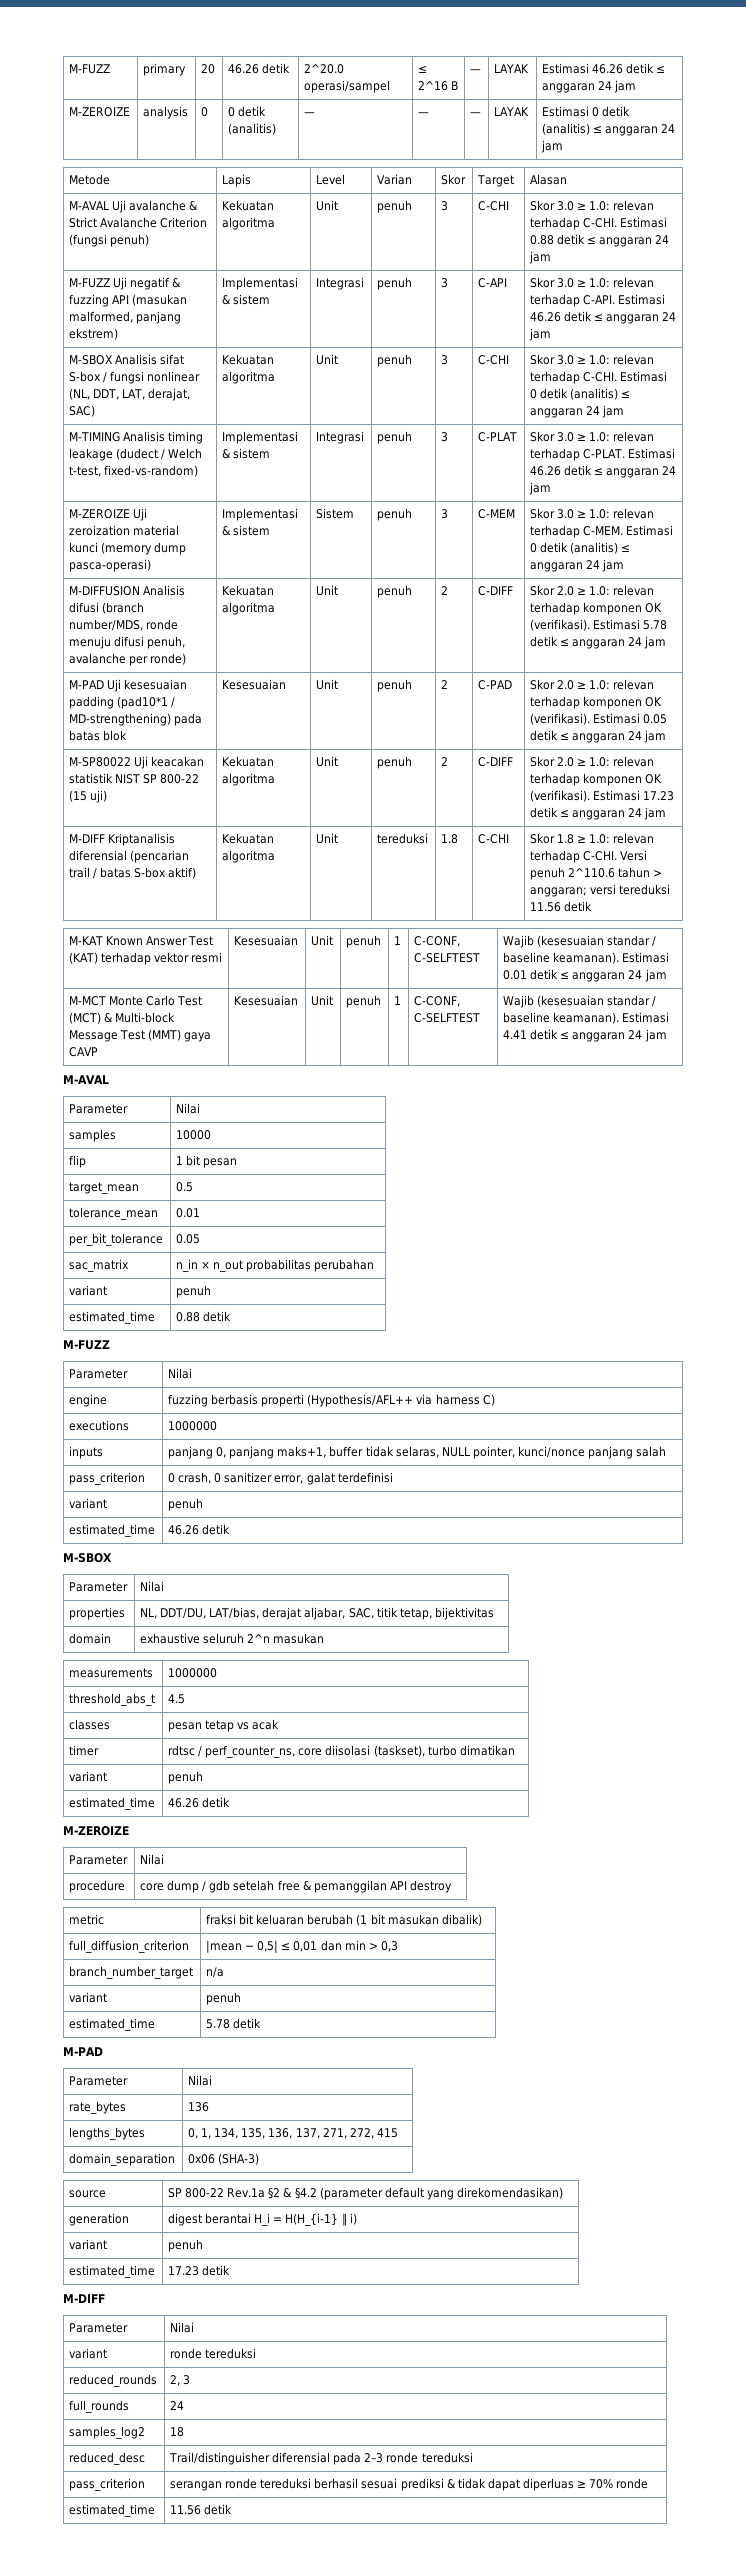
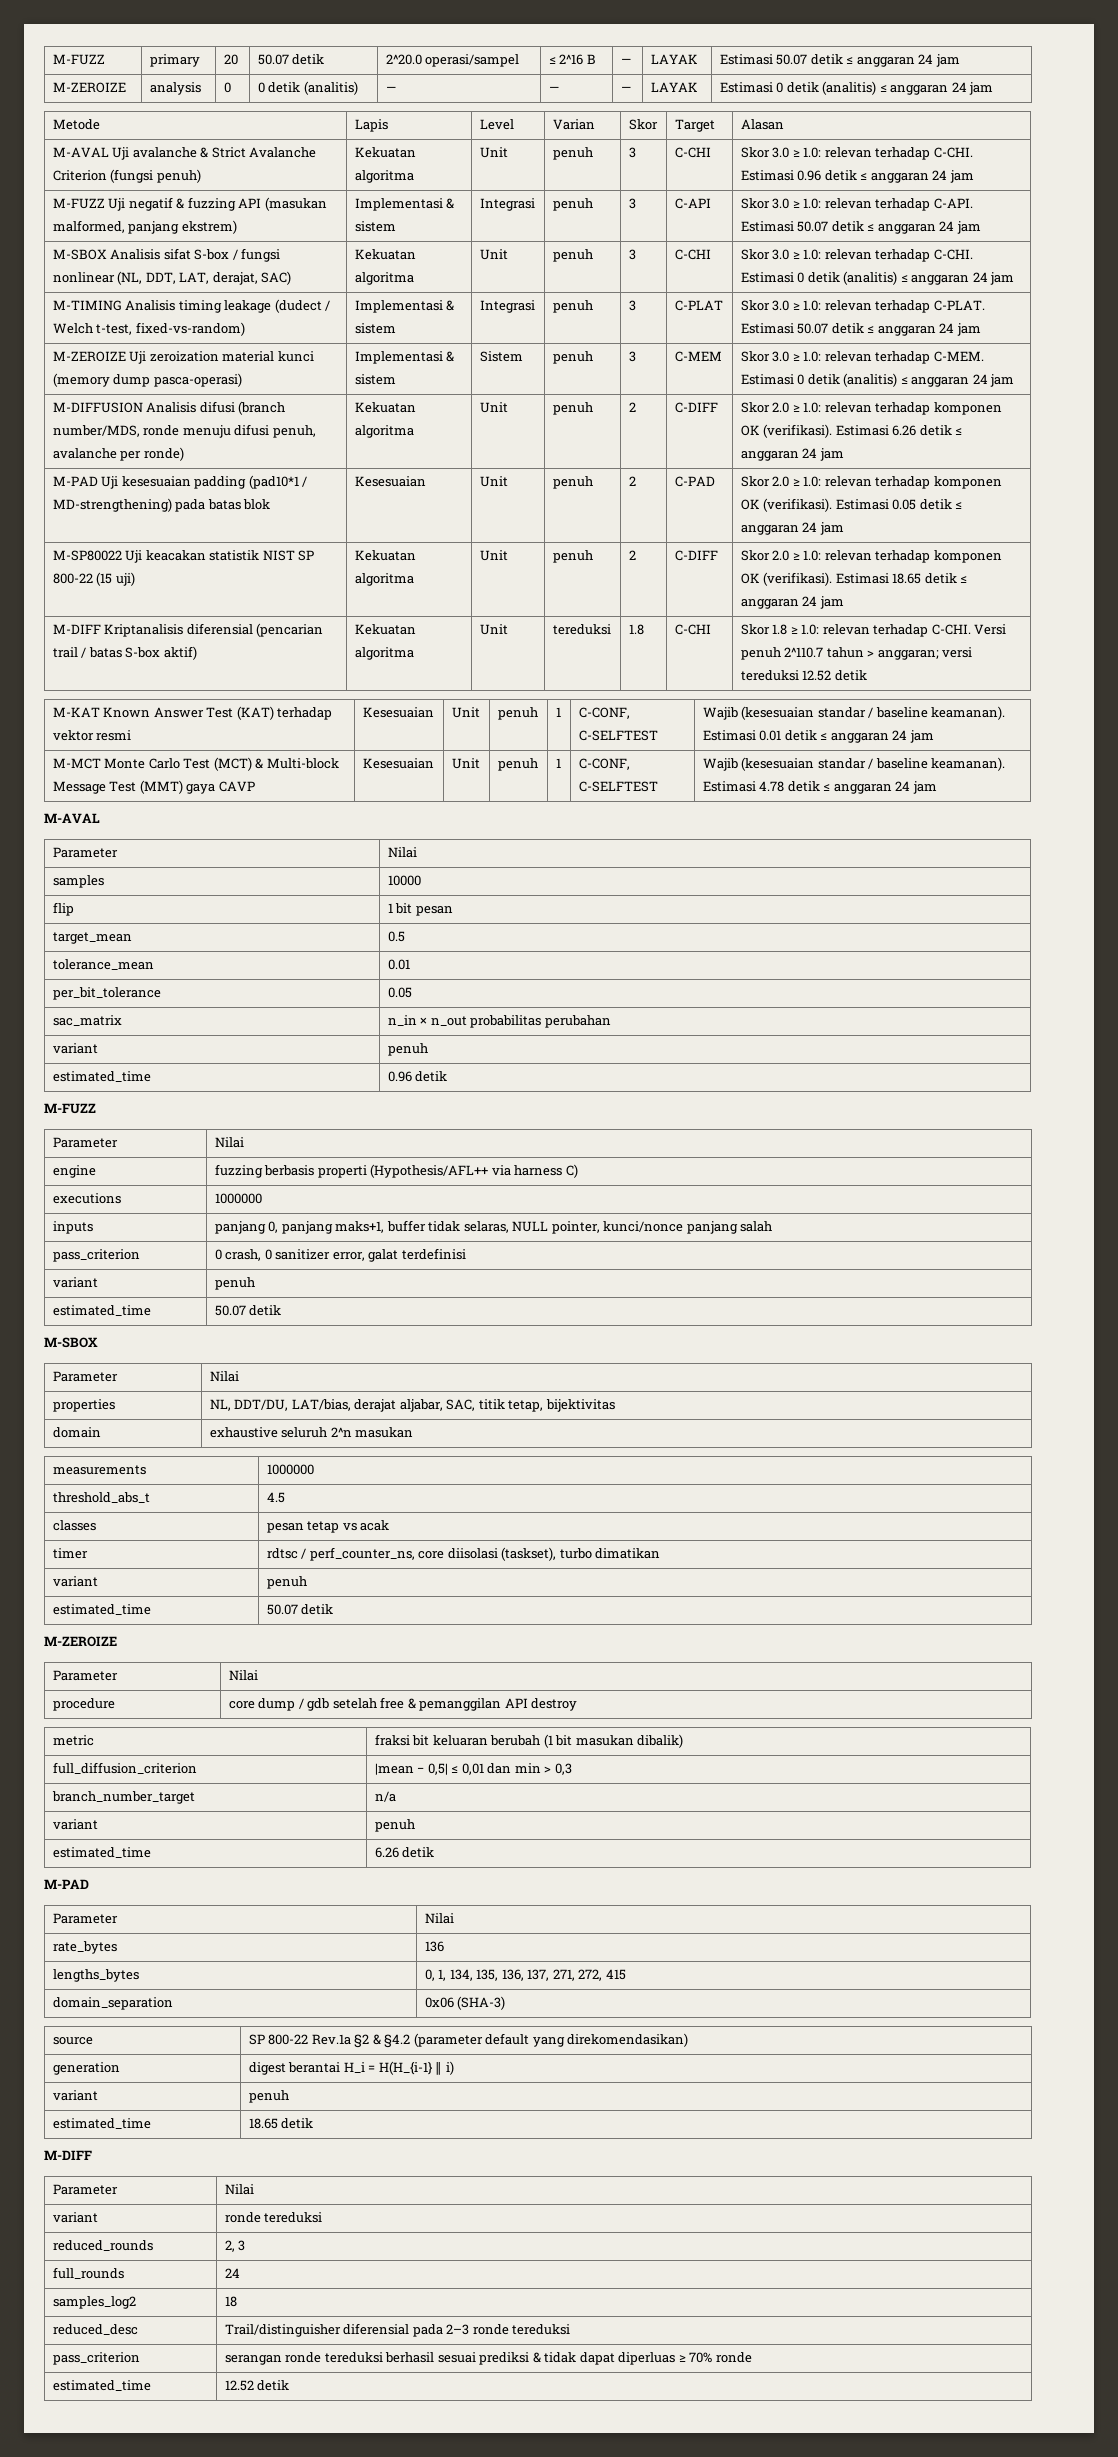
- M-FUZZ | primary | 20 | 46.26 detik | 2^20.0 operasi/sampel | ≤ 2^16 B | — | LAYAK | Estimasi 46.26 detik ≤ anggaran 24 jam
+ M-FUZZ | primary | 20 | 50.07 detik | 2^20.0 operasi/sampel | ≤ 2^16 B | — | LAYAK | Estimasi 50.07 detik ≤ anggaran 24 jam
- M-AVAL Uji avalanche & Strict Avalanche Criterion (fungsi penuh) | Kekuatan algoritma | Unit | penuh | 3 | C-CHI | Skor 3.0 ≥ 1.0: relevan terhadap C-CHI. Estimasi 0.88 detik ≤ anggaran 24 jam
+ M-AVAL Uji avalanche & Strict Avalanche Criterion (fungsi penuh) | Kekuatan algoritma | Unit | penuh | 3 | C-CHI | Skor 3.0 ≥ 1.0: relevan terhadap C-CHI. Estimasi 0.96 detik ≤ anggaran 24 jam
- M-FUZZ Uji negatif & fuzzing API (masukan malformed, panjang ekstrem) | Implementasi & sistem | Integrasi | penuh | 3 | C-API | Skor 3.0 ≥ 1.0: relevan terhadap C-API. Estimasi 46.26 detik ≤ anggaran 24 jam
+ M-FUZZ Uji negatif & fuzzing API (masukan malformed, panjang ekstrem) | Implementasi & sistem | Integrasi | penuh | 3 | C-API | Skor 3.0 ≥ 1.0: relevan terhadap C-API. Estimasi 50.07 detik ≤ anggaran 24 jam
- M-TIMING Analisis timing leakage (dudect / Welch t-test, fixed-vs-random) | Implementasi & sistem | Integrasi | penuh | 3 | C-PLAT | Skor 3.0 ≥ 1.0: relevan terhadap C-PLAT. Estimasi 46.26 detik ≤ anggaran 24 jam
+ M-TIMING Analisis timing leakage (dudect / Welch t-test, fixed-vs-random) | Implementasi & sistem | Integrasi | penuh | 3 | C-PLAT | Skor 3.0 ≥ 1.0: relevan terhadap C-PLAT. Estimasi 50.07 detik ≤ anggaran 24 jam
- M-DIFFUSION Analisis difusi (branch number/MDS, ronde menuju difusi penuh, avalanche per ronde) | Kekuatan algoritma | Unit | penuh | 2 | C-DIFF | Skor 2.0 ≥ 1.0: relevan terhadap komponen OK (verifikasi). Estimasi 5.78 detik ≤ anggaran 24 jam
+ M-DIFFUSION Analisis difusi (branch number/MDS, ronde menuju difusi penuh, avalanche per ronde) | Kekuatan algoritma | Unit | penuh | 2 | C-DIFF | Skor 2.0 ≥ 1.0: relevan terhadap komponen OK (verifikasi). Estimasi 6.26 detik ≤ anggaran 24 jam
- M-SP80022 Uji keacakan statistik NIST SP 800-22 (15 uji) | Kekuatan algoritma | Unit | penuh | 2 | C-DIFF | Skor 2.0 ≥ 1.0: relevan terhadap komponen OK (verifikasi). Estimasi 17.23 detik ≤ anggaran 24 jam
+ M-SP80022 Uji keacakan statistik NIST SP 800-22 (15 uji) | Kekuatan algoritma | Unit | penuh | 2 | C-DIFF | Skor 2.0 ≥ 1.0: relevan terhadap komponen OK (verifikasi). Estimasi 18.65 detik ≤ anggaran 24 jam
- M-DIFF Kriptanalisis diferensial (pencarian trail / batas S-box aktif) | Kekuatan algoritma | Unit | tereduksi | 1.8 | C-CHI | Skor 1.8 ≥ 1.0: relevan terhadap C-CHI. Versi penuh 2^110.6 tahun > anggaran; versi tereduksi 11.56 detik
+ M-DIFF Kriptanalisis diferensial (pencarian trail / batas S-box aktif) | Kekuatan algoritma | Unit | tereduksi | 1.8 | C-CHI | Skor 1.8 ≥ 1.0: relevan terhadap C-CHI. Versi penuh 2^110.7 tahun > anggaran; versi tereduksi 12.52 detik
- M-MCT Monte Carlo Test (MCT) & Multi-block Message Test (MMT) gaya CAVP | Kesesuaian | Unit | penuh | 1 | C-CONF, C-SELFTEST | Wajib (kesesuaian standar / baseline keamanan). Estimasi 4.41 detik ≤ anggaran 24 jam
+ M-MCT Monte Carlo Test (MCT) & Multi-block Message Test (MMT) gaya CAVP | Kesesuaian | Unit | penuh | 1 | C-CONF, C-SELFTEST | Wajib (kesesuaian standar / baseline keamanan). Estimasi 4.78 detik ≤ anggaran 24 jam
- estimated_time | 0.88 detik
+ estimated_time | 0.96 detik
  pass_criterion | 0 crash, 0 sanitizer error, galat terdefinisi
  variant | penuh
- estimated_time | 46.26 detik
+ estimated_time | 50.07 detik
  timer | rdtsc / perf_counter_ns, core diisolasi (taskset), turbo dimatikan
  variant | penuh
- estimated_time | 46.26 detik
+ estimated_time | 50.07 detik
- estimated_time | 5.78 detik
+ estimated_time | 6.26 detik
- estimated_time | 17.23 detik
+ estimated_time | 18.65 detik
- estimated_time | 11.56 detik
+ estimated_time | 12.52 detik

